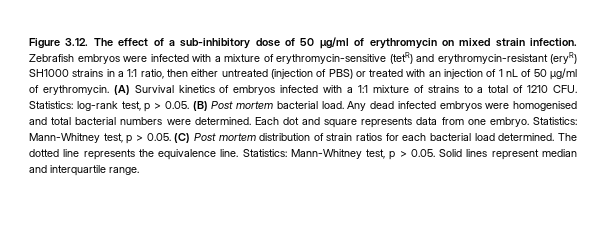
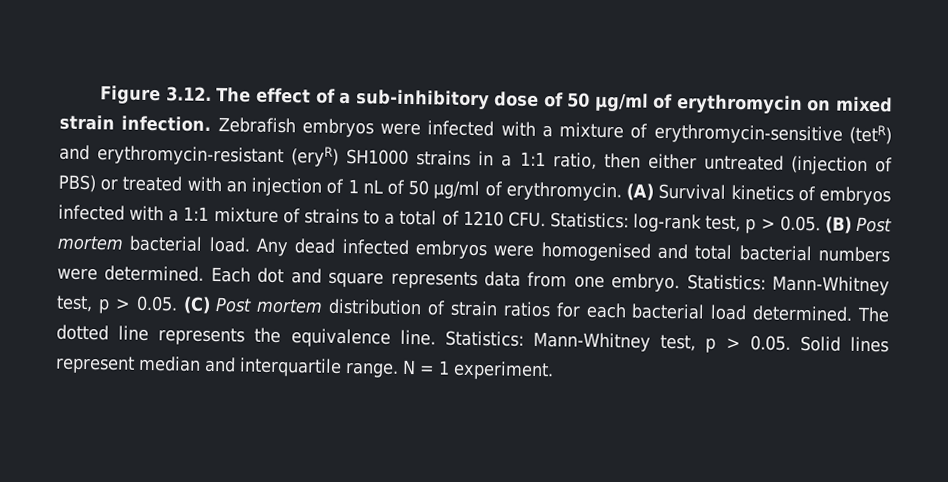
+ N = 1 experiment.

